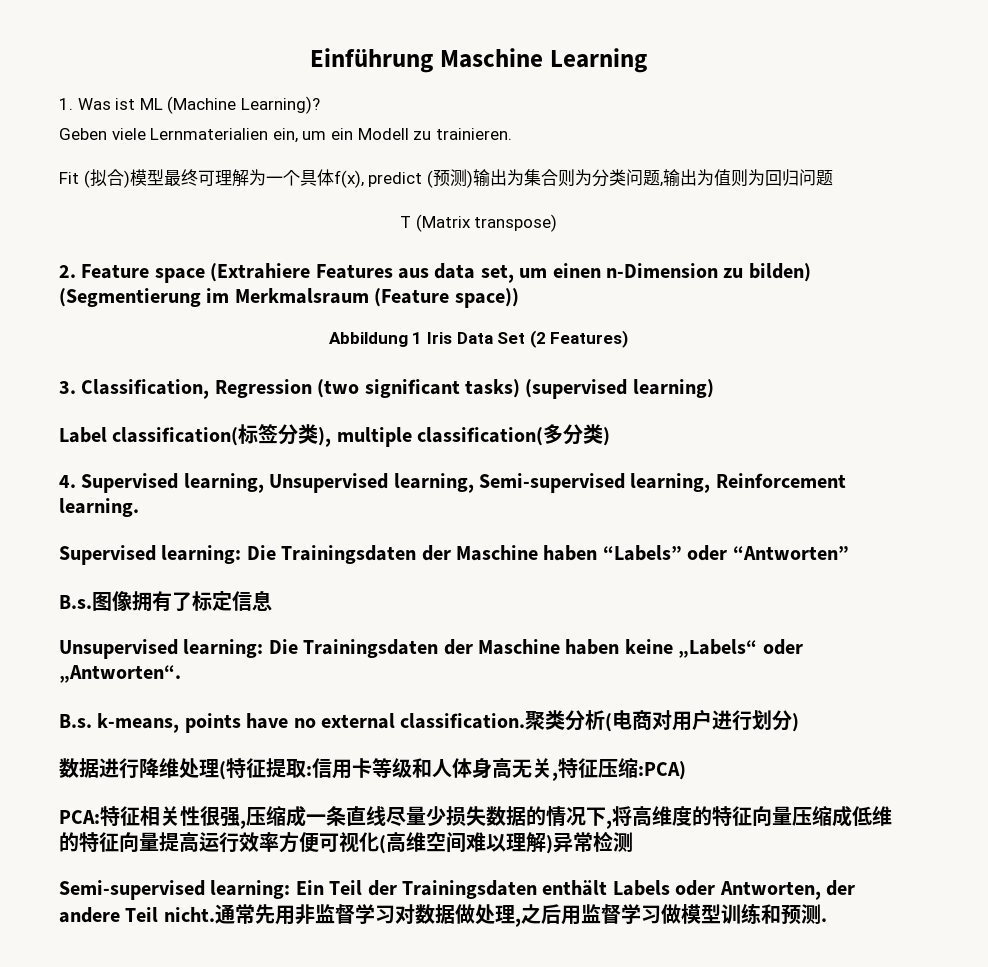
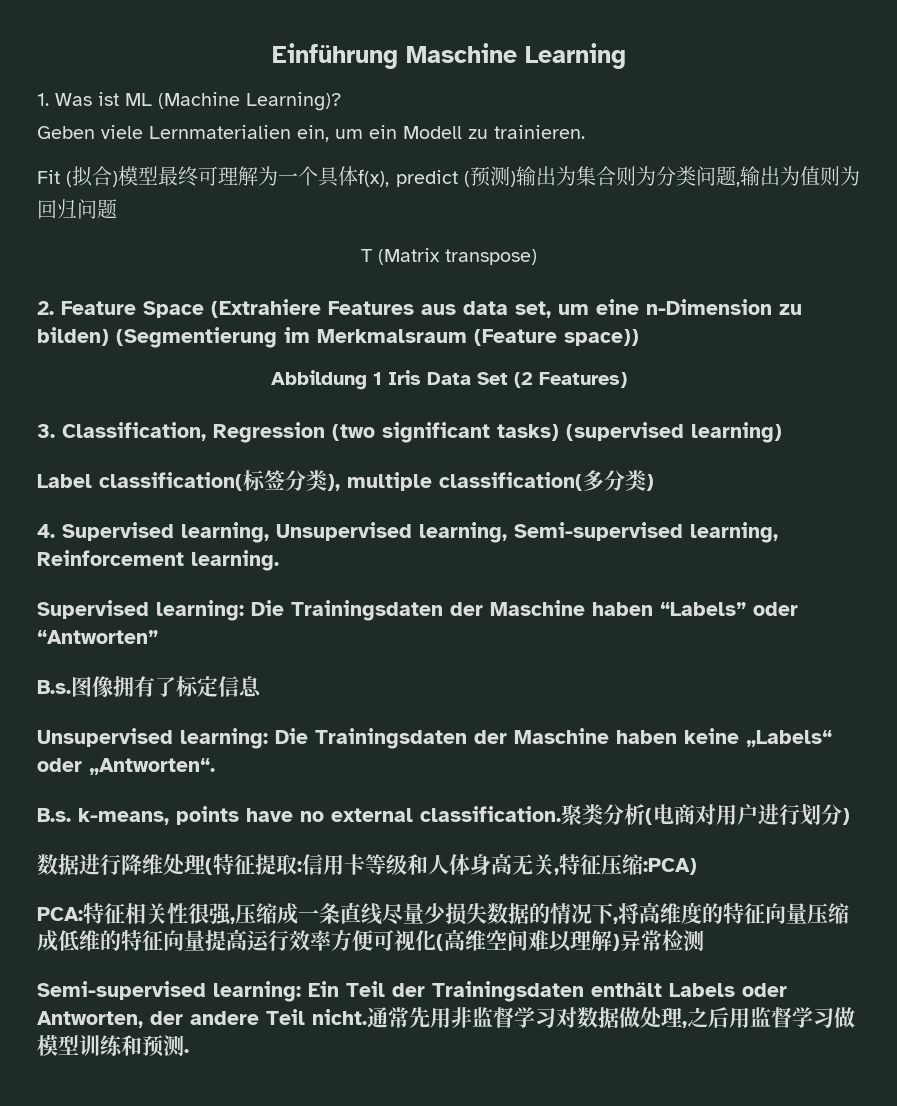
- 2. Feature space (Extrahiere Features aus data set, um einen n-Dimension zu bilden) (Segmentierung im Merkmalsraum (Feature space))
+ 2. Feature Space (Extrahiere Features aus data set, um eine n-Dimension zu bilden) (Segmentierung im Merkmalsraum (Feature space))

